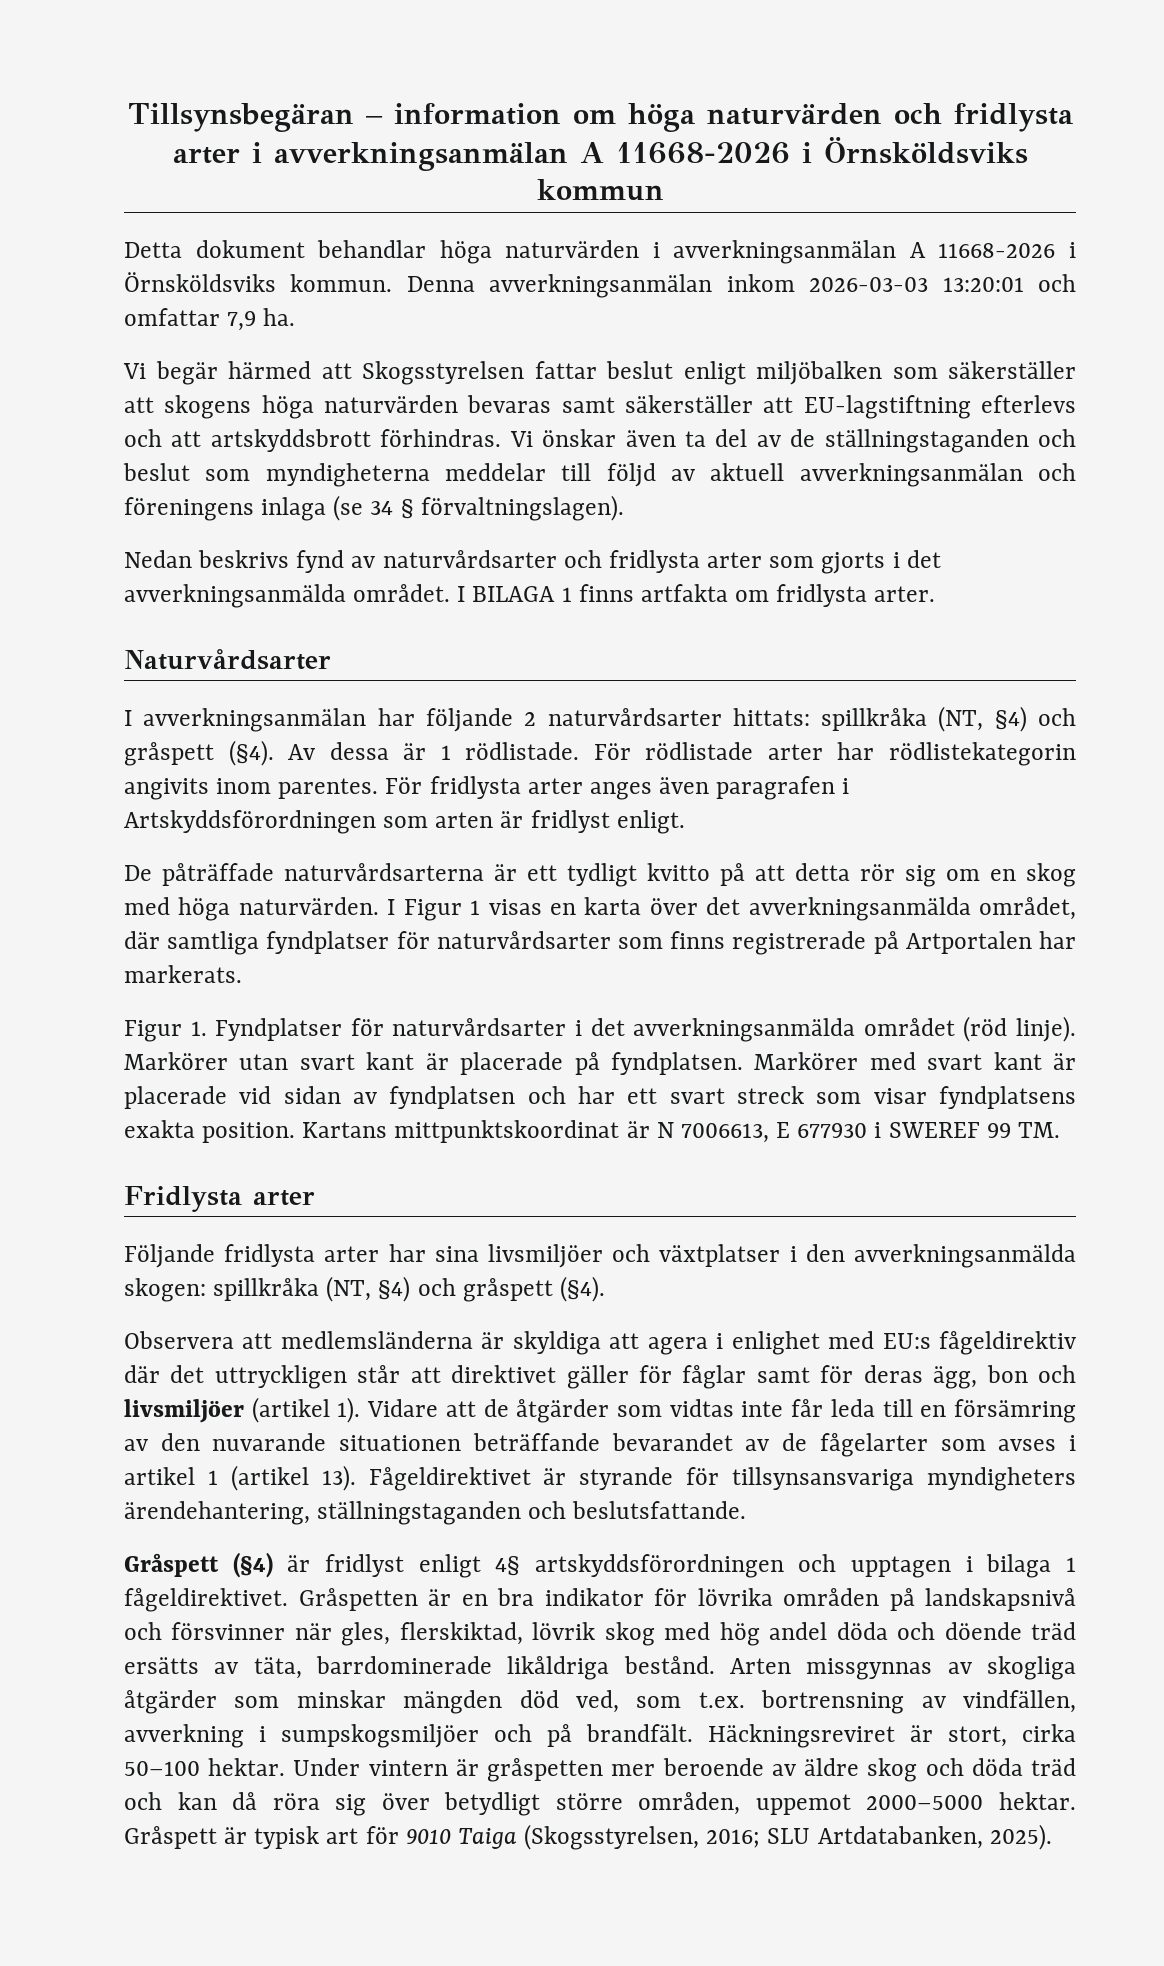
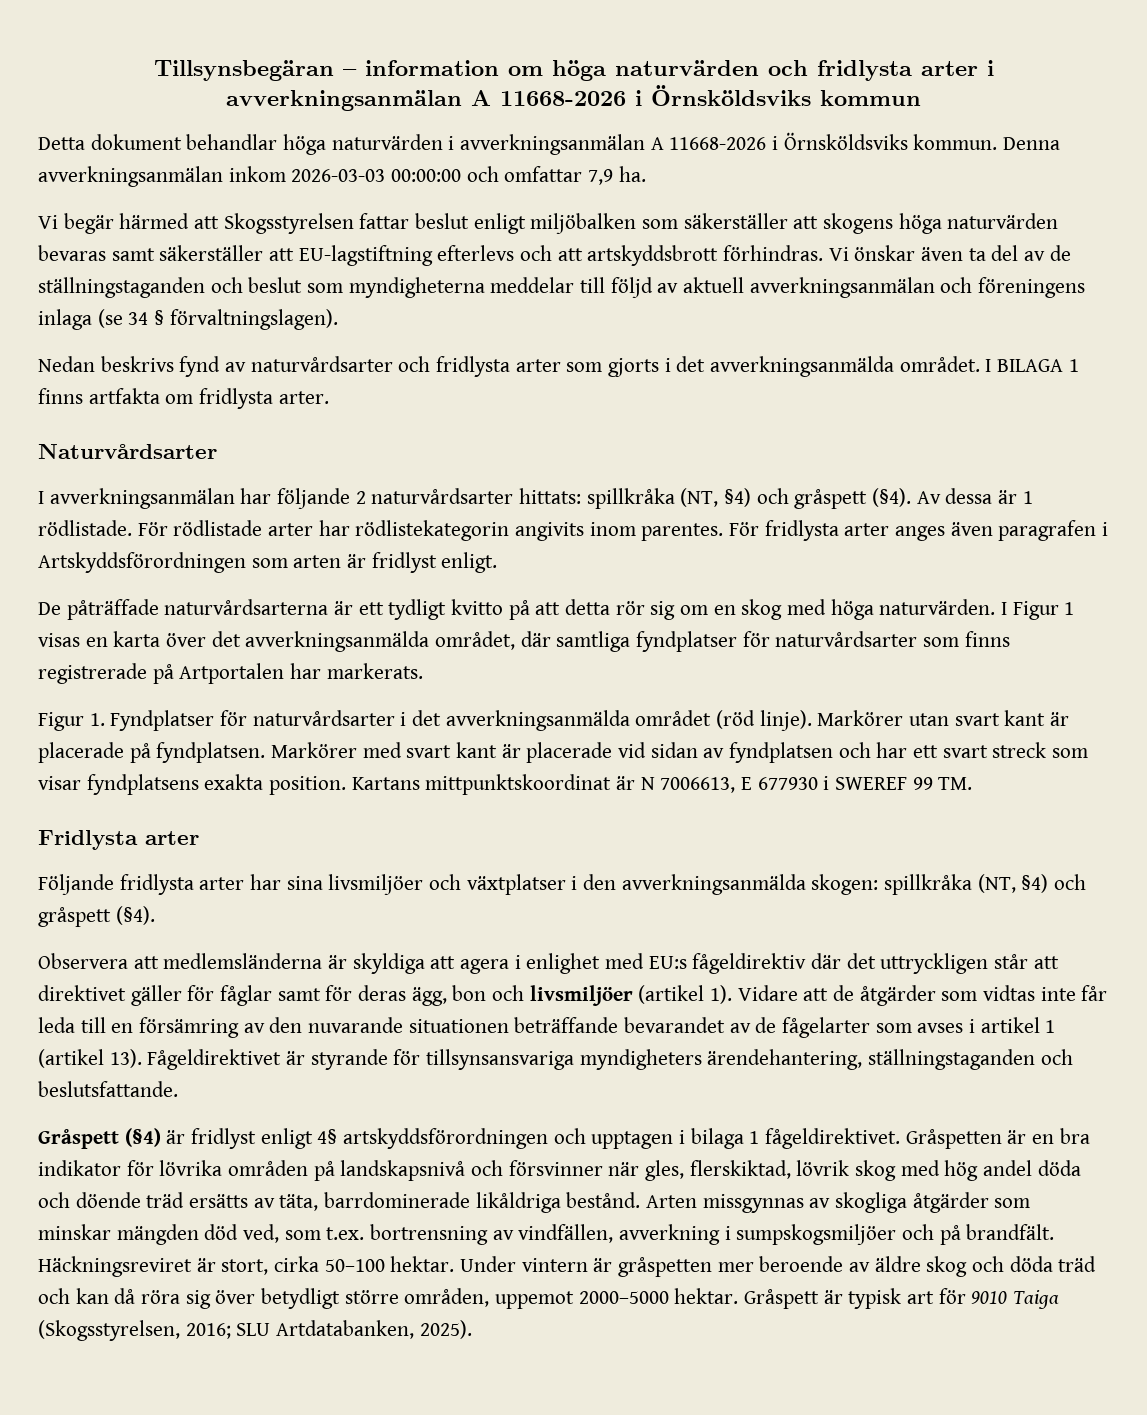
- Denna avverkningsanmälan inkom 2026-03-03 13:20:01 och omfattar 7,9 ha.
+ Denna avverkningsanmälan inkom 2026-03-03 00:00:00 och omfattar 7,9 ha.

